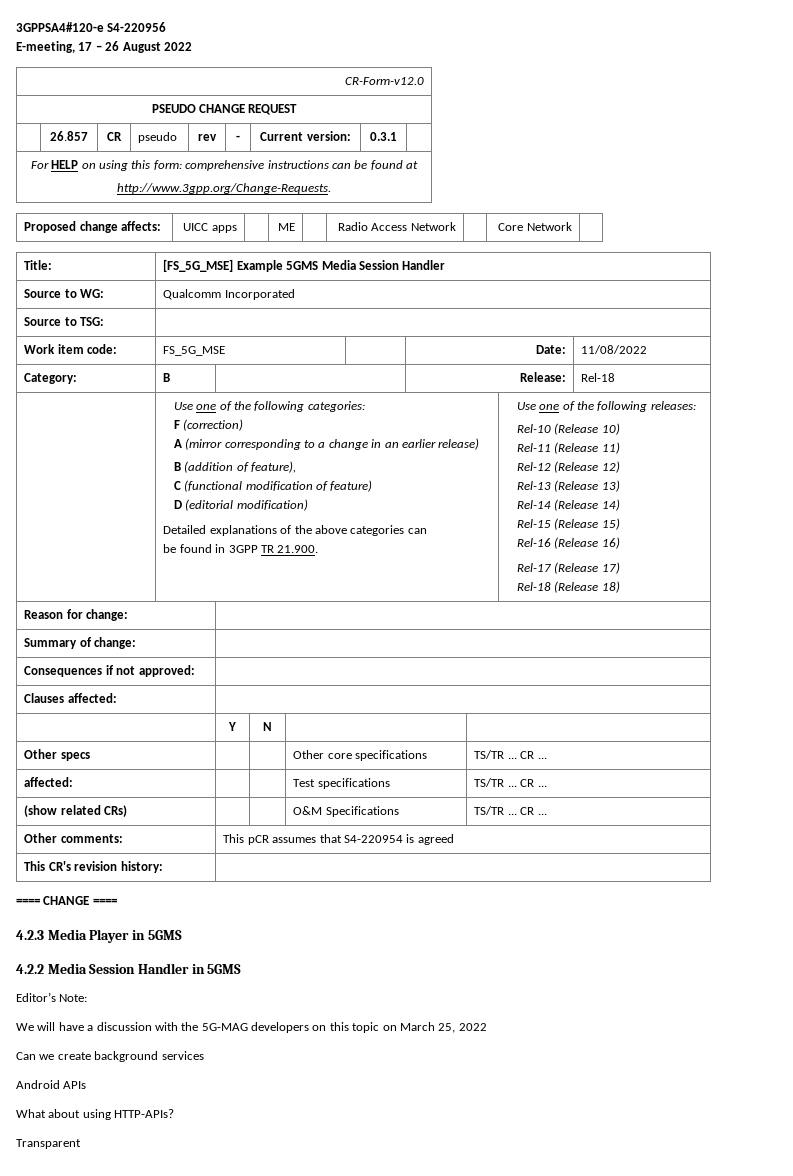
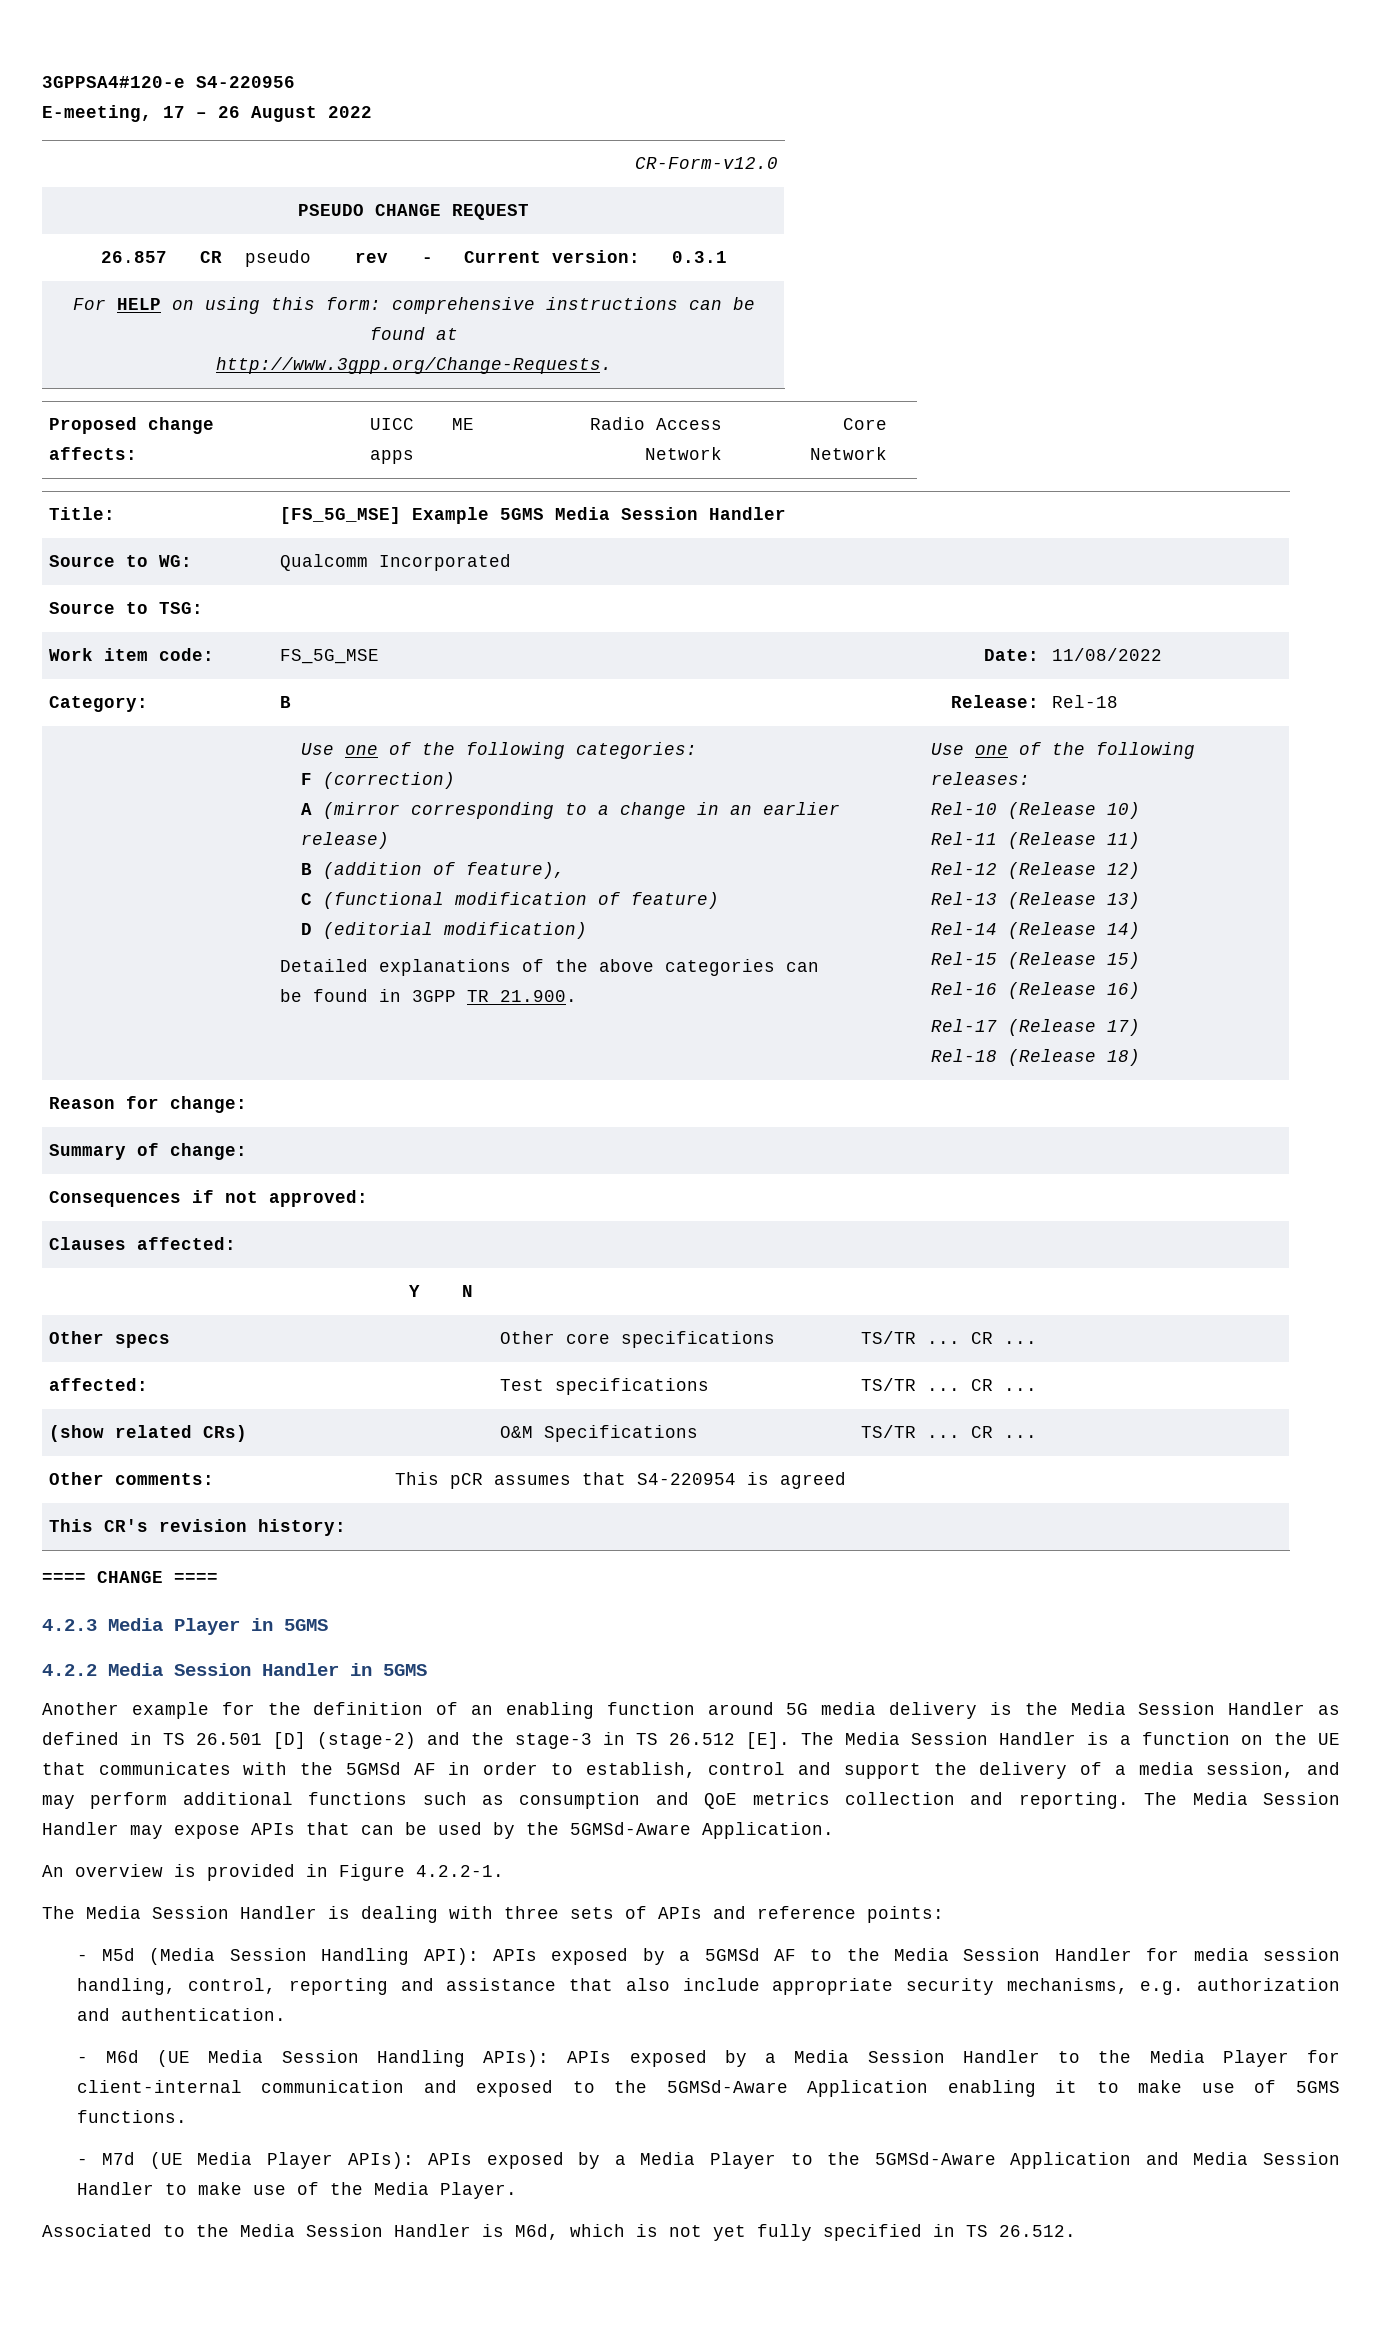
- Editor’s Note:
- We will have a discussion with the 5G-MAG developers on this topic on March 25, 2022
- Can we create background services
- Android APIs
- What about using HTTP-APIs?
- Transparent
+ Another example for the definition of an enabling function around 5G media delivery is the Media Session Handler as defined in TS 26.501 [D] (stage-2) and the stage-3 in TS 26.512 [E]. The Media Session Handler is a function on the UE that communicates with the 5GMSd AF in order to establish, control and support the delivery of a media session, and may perform additional functions such as consumption and QoE metrics collection and reporting. The Media Session Handler may expose APIs that can be used by the 5GMSd-Aware Application.
+ An overview is provided in Figure 4.2.2-1.
+ The Media Session Handler is dealing with three sets of APIs and reference points:
+ - M5d (Media Session Handling API): APIs exposed by a 5GMSd AF to the Media Session Handler for media session handling, control, reporting and assistance that also include appropriate security mechanisms, e.g. authorization and authentication.
+ - M6d (UE Media Session Handling APIs): APIs exposed by a Media Session Handler to the Media Player for client-internal communication and exposed to the 5GMSd-Aware Application enabling it to make use of 5GMS functions.
+ - M7d (UE Media Player APIs): APIs exposed by a Media Player to the 5GMSd-Aware Application and Media Session Handler to make use of the Media Player.
+ Associated to the Media Session Handler is M6d, which is not yet fully specified in TS 26.512.

